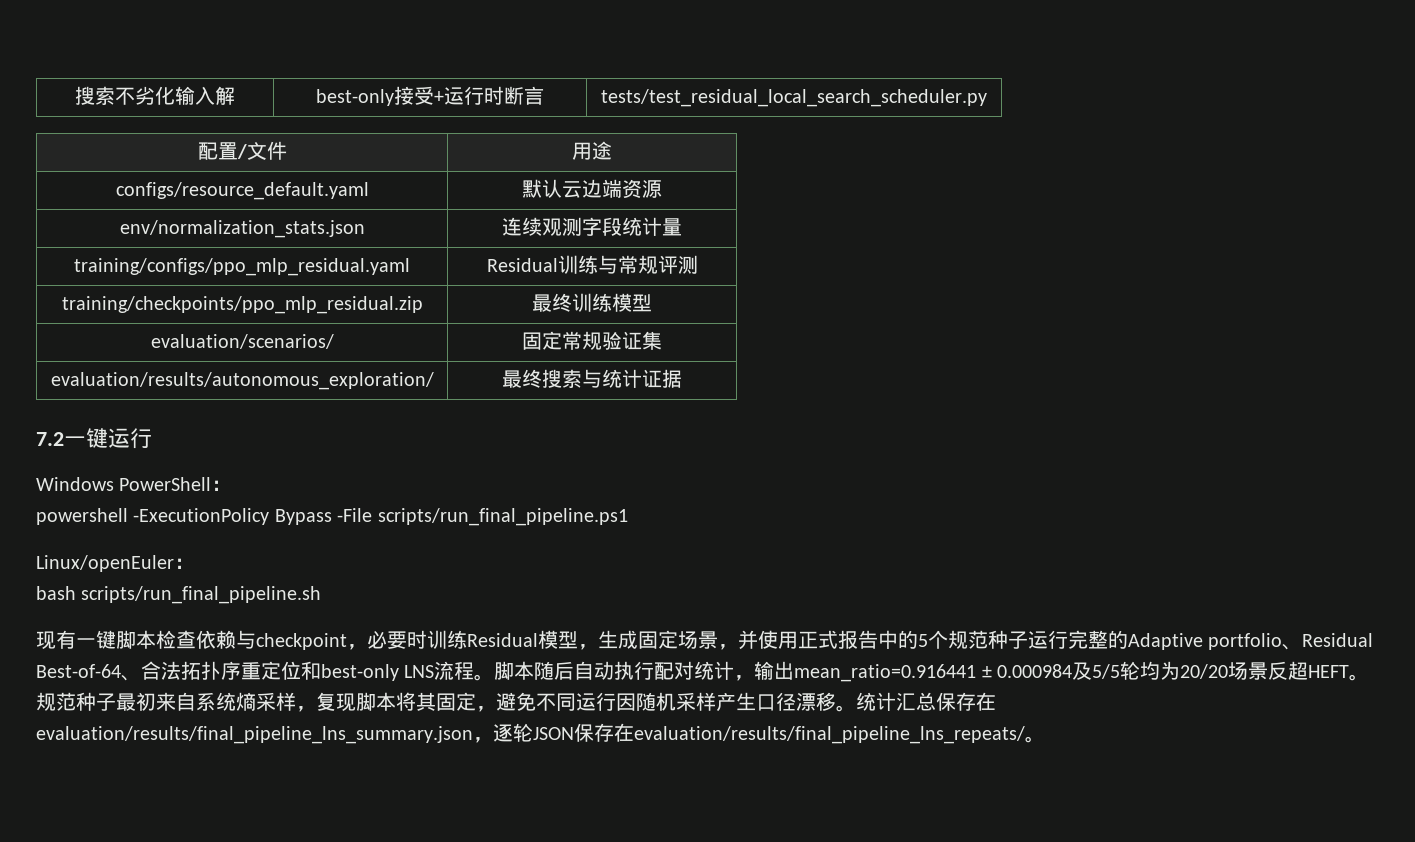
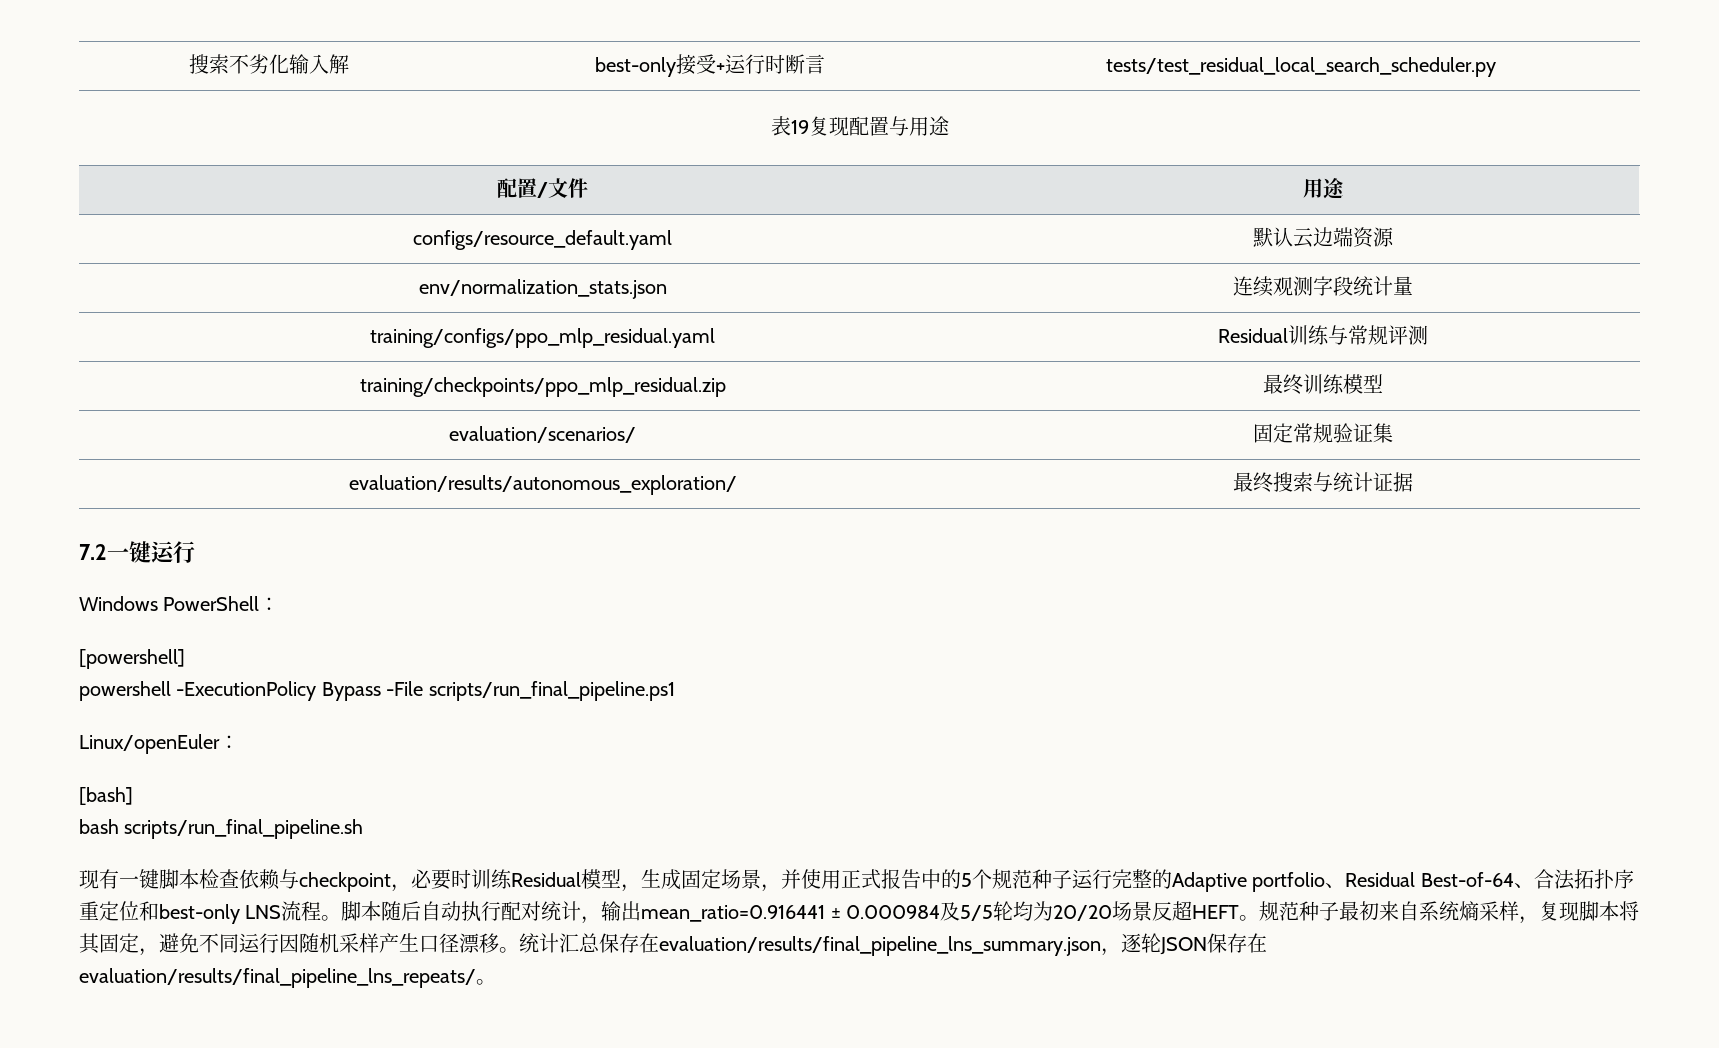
+ 表19复现配置与用途
+ [powershell]
+ [bash]

